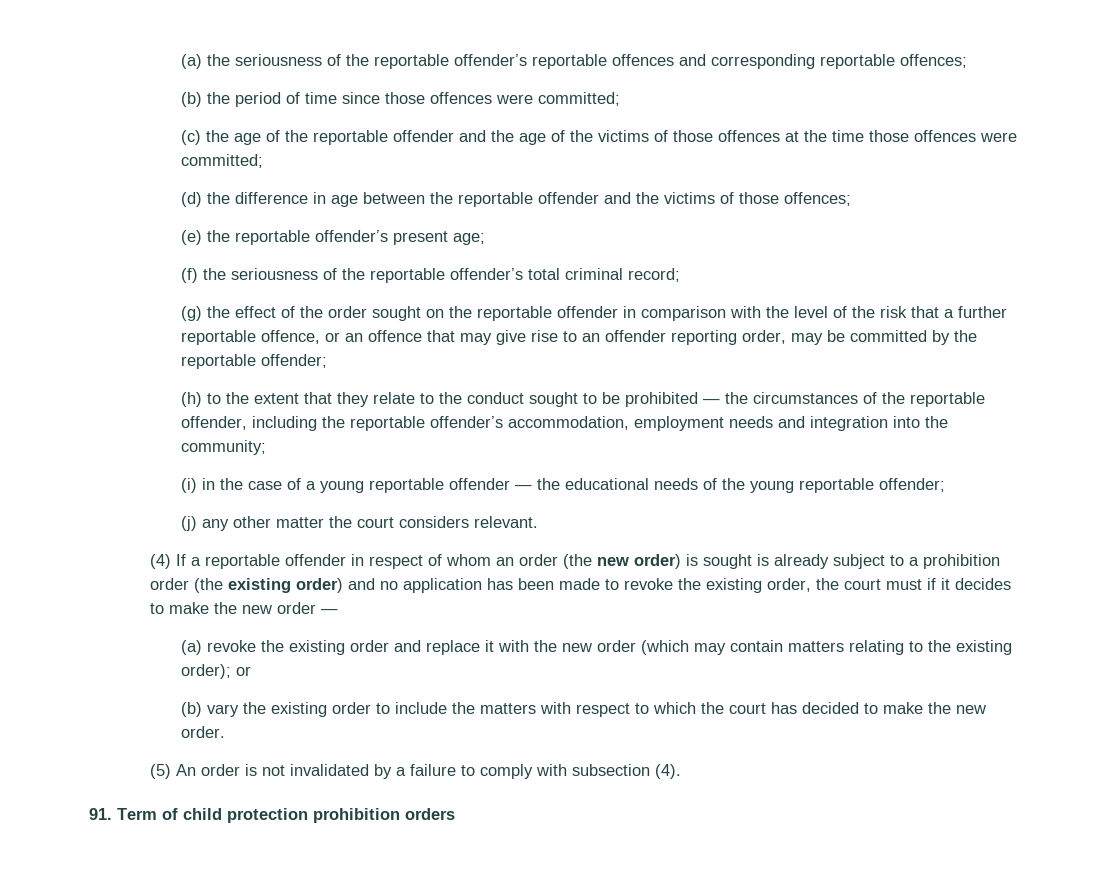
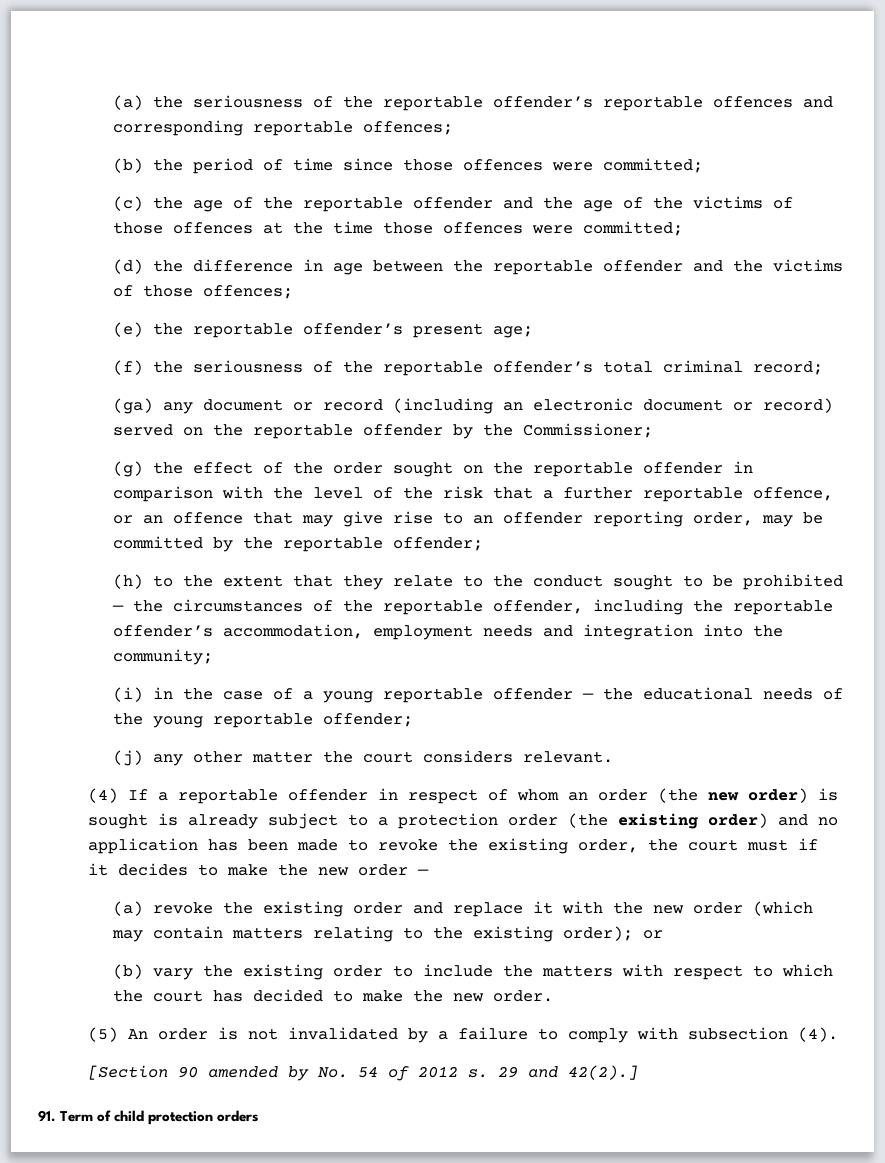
+ (ga) any document or record (including an electronic document or record) served on the reportable offender by the Commissioner;
- (4) If a reportable offender in respect of whom an order (the new order) is sought is already subject to a prohibition order (the existing order) and no application has been made to revoke the existing order, the court must if it decides to make the new order —
+ (4) If a reportable offender in respect of whom an order (the new order) is sought is already subject to a protection order (the existing order) and no application has been made to revoke the existing order, the court must if it decides to make the new order —
+ [Section 90 amended by No. 54 of 2012 s. 29 and 42(2).]
- 91. Term of child protection prohibition orders
+ 91. Term of child protection orders

